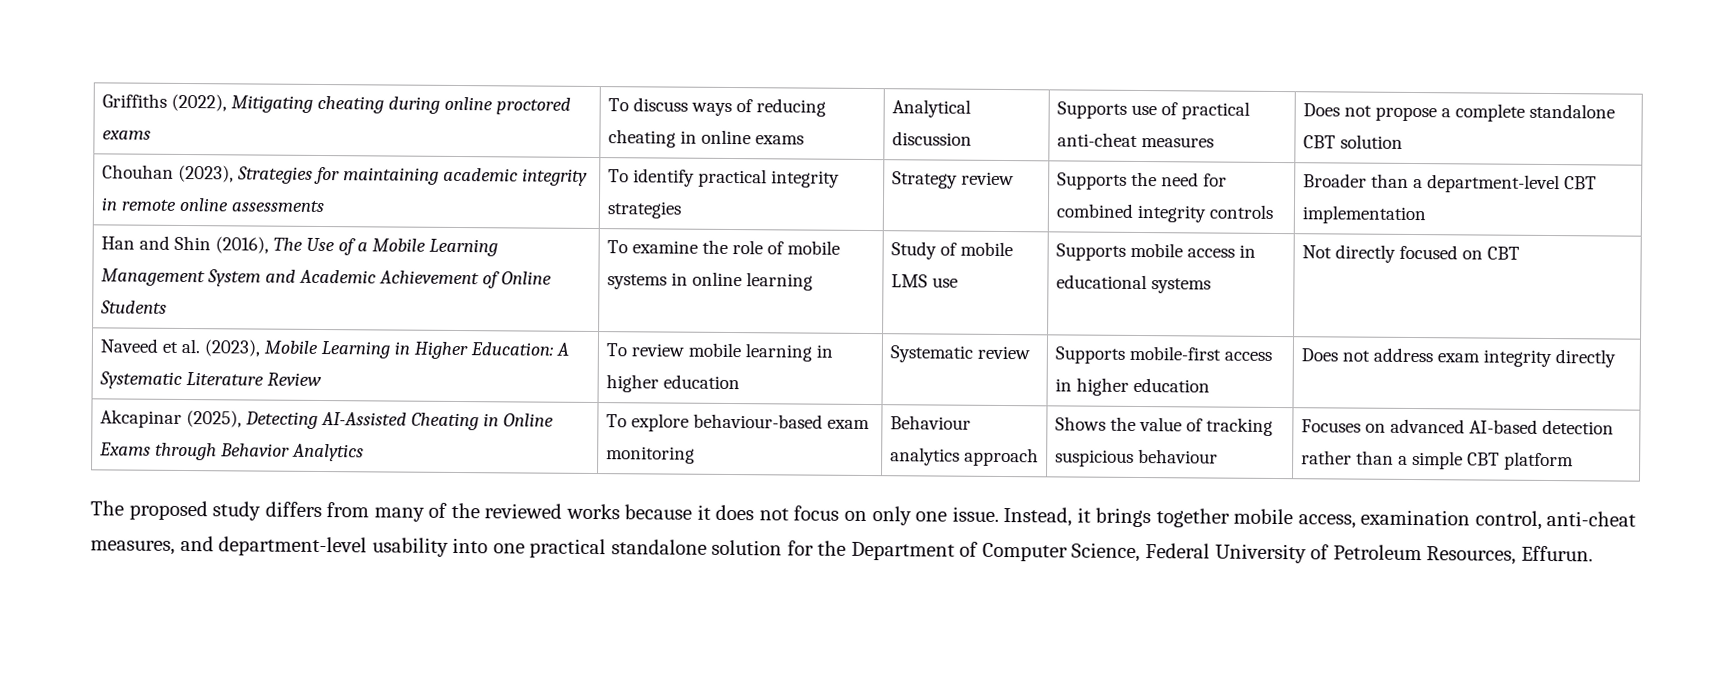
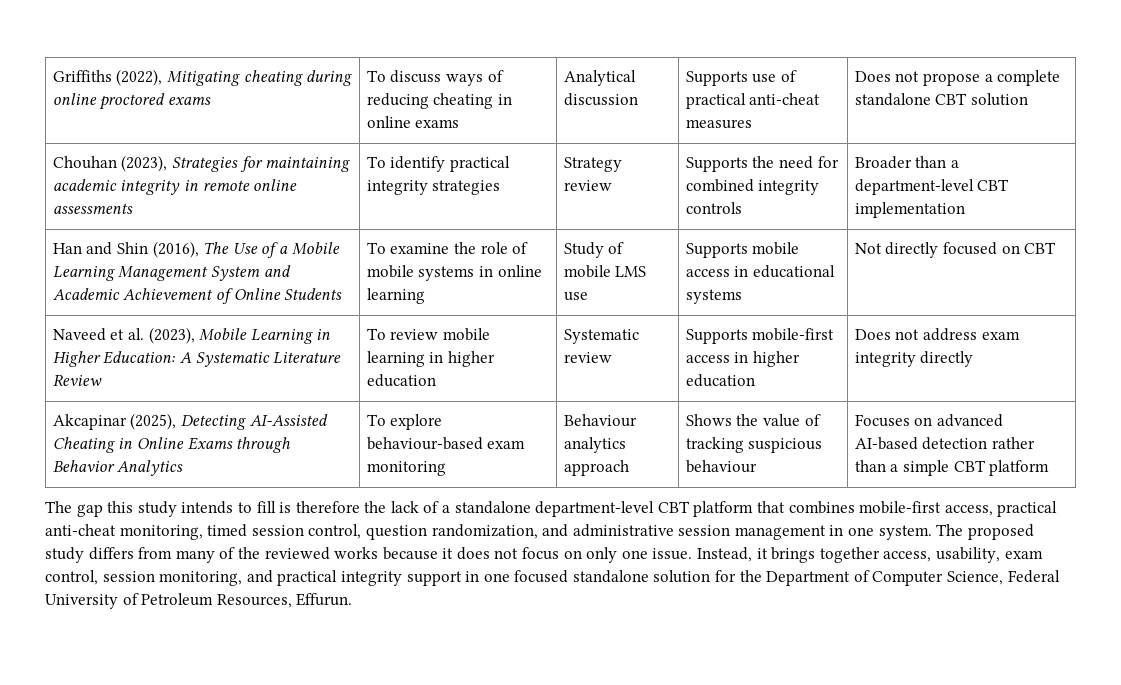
- The proposed study differs from many of the reviewed works because it does not focus on only one issue.
+ The gap this study intends to fill is therefore the lack of a standalone department-level CBT platform that combines mobile-first access, practical anti-cheat monitoring, timed session control, question randomization, and administrative session management in one system. The proposed study differs from many of the reviewed works because it does not focus on only one issue.
- Instead, it brings together mobile access, examination control, anti-cheat measures, and department-level usability into one practical standalone solution for the Department of Computer Science, Federal University of Petroleum Resources, Effurun.
+ Instead, it brings together access, usability, exam control, session monitoring, and practical integrity support in one focused standalone solution for the Department of Computer Science, Federal University of Petroleum Resources, Effurun.

